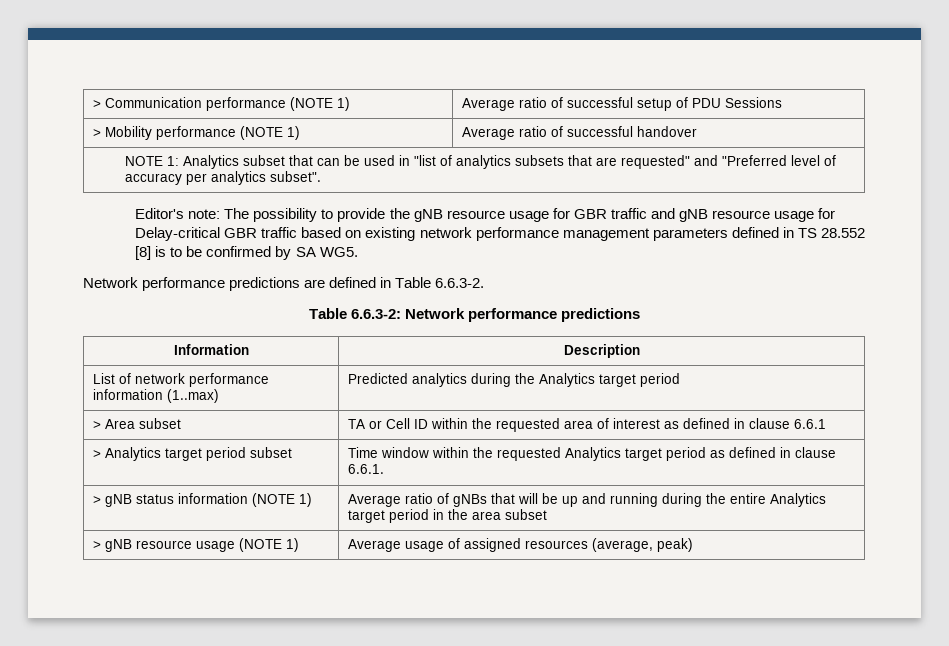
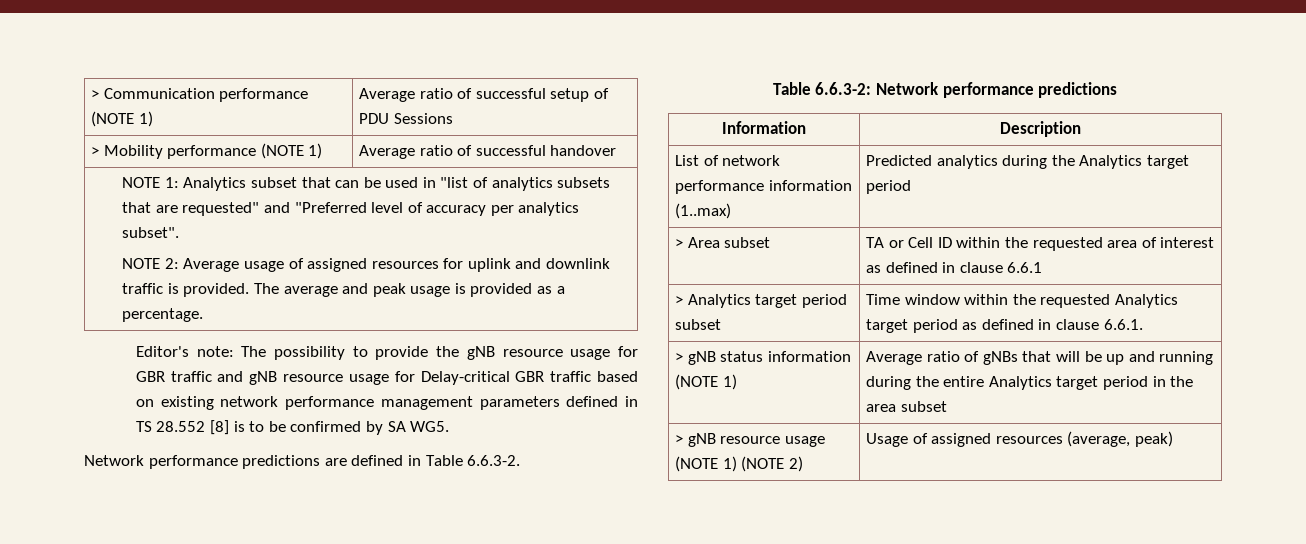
+ NOTE 2: Average usage of assigned resources for uplink and downlink traffic is provided. The average and peak usage is provided as a percentage.
- > gNB resource usage (NOTE 1) | Average usage of assigned resources (average, peak)
+ > gNB resource usage (NOTE 1) (NOTE 2) | Usage of assigned resources (average, peak)

